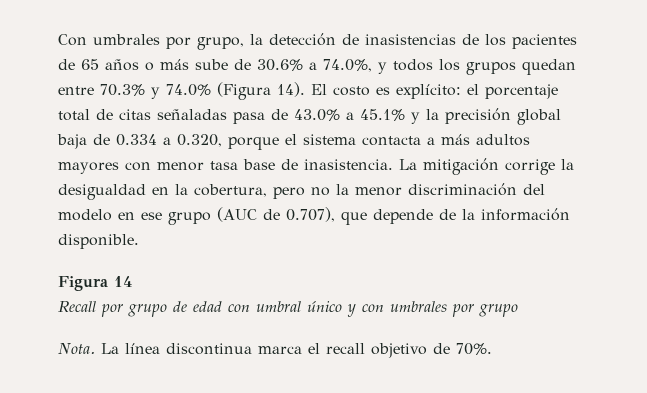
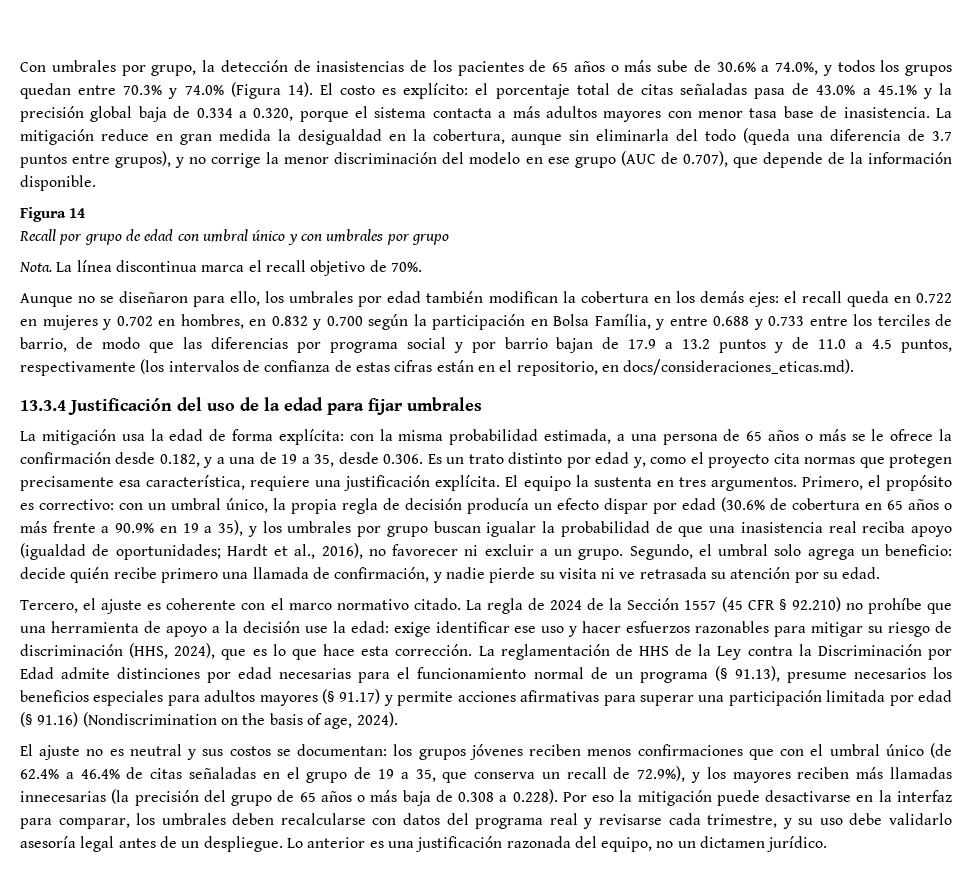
- La mitigación corrige la desigualdad en la cobertura, pero no la menor discriminación del modelo en ese grupo (AUC de 0.707), que depende de la información disponible.
+ La mitigación reduce en gran medida la desigualdad en la cobertura, aunque sin eliminarla del todo (queda una diferencia de 3.7 puntos entre grupos), y no corrige la menor discriminación del modelo en ese grupo (AUC de 0.707), que depende de la información disponible.
+ Aunque no se diseñaron para ello, los umbrales por edad también modifican la cobertura en los demás ejes: el recall queda en 0.722 en mujeres y 0.702 en hombres, en 0.832 y 0.700 según la participación en Bolsa Família, y entre 0.688 y 0.733 entre los terciles de barrio, de modo que las diferencias por programa social y por barrio bajan de 17.9 a 13.2 puntos y de 11.0 a 4.5 puntos, respectivamente (los intervalos de confianza de estas cifras están en el repositorio, en docs/consideraciones_eticas.md).
+ 13.3.4 Justificación del uso de la edad para fijar umbrales
+ La mitigación usa la edad de forma explícita: con la misma probabilidad estimada, a una persona de 65 años o más se le ofrece la confirmación desde 0.182, y a una de 19 a 35, desde 0.306. Es un trato distinto por edad y, como el proyecto cita normas que protegen precisamente esa característica, requiere una justificación explícita. El equipo la sustenta en tres argumentos. Primero, el propósito es correctivo: con un umbral único, la propia regla de decisión producía un efecto dispar por edad (30.6% de cobertura en 65 años o más frente a 90.9% en 19 a 35), y los umbrales por grupo buscan igualar la probabilidad de que una inasistencia real reciba apoyo (igualdad de oportunidades; Hardt et al., 2016), no favorecer ni excluir a un grupo. Segundo, el umbral solo agrega un beneficio: decide quién recibe primero una llamada de confirmación, y nadie pierde su visita ni ve retrasada su atención por su edad.
+ Tercero, el ajuste es coherente con el marco normativo citado. La regla de 2024 de la Sección 1557 (45 CFR § 92.210) no prohíbe que una herramienta de apoyo a la decisión use la edad: exige identificar ese uso y hacer esfuerzos razonables para mitigar su riesgo de discriminación (HHS, 2024), que es lo que hace esta corrección. La reglamentación de HHS de la Ley contra la Discriminación por Edad admite distinciones por edad necesarias para el funcionamiento normal de un programa (§ 91.13), presume necesarios los beneficios especiales para adultos mayores (§ 91.17) y permite acciones afirmativas para superar una participación limitada por edad (§ 91.16) (Nondiscrimination on the basis of age, 2024).
+ El ajuste no es neutral y sus costos se documentan: los grupos jóvenes reciben menos confirmaciones que con el umbral único (de 62.4% a 46.4% de citas señaladas en el grupo de 19 a 35, que conserva un recall de 72.9%), y los mayores reciben más llamadas innecesarias (la precisión del grupo de 65 años o más baja de 0.308 a 0.228). Por eso la mitigación puede desactivarse en la interfaz para comparar, los umbrales deben recalcularse con datos del programa real y revisarse cada trimestre, y su uso debe validarlo asesoría legal antes de un despliegue. Lo anterior es una justificación razonada del equipo, no un dictamen jurídico.

